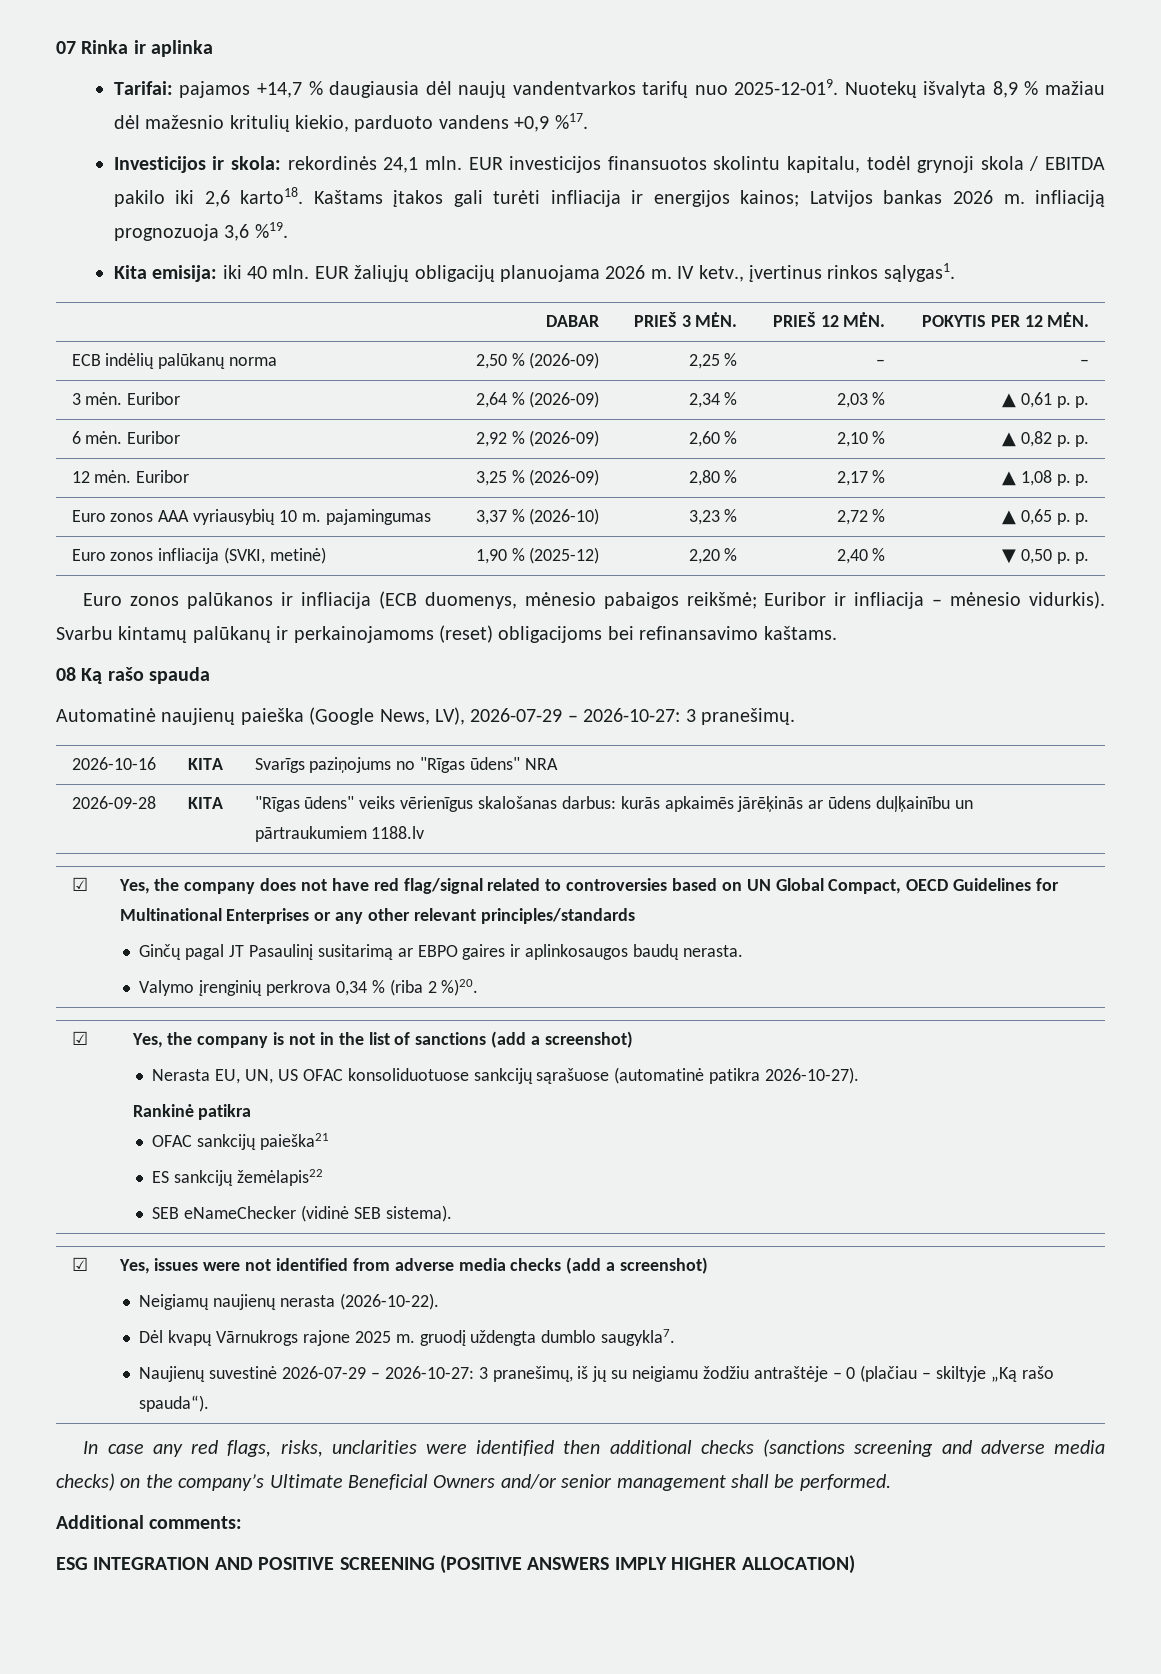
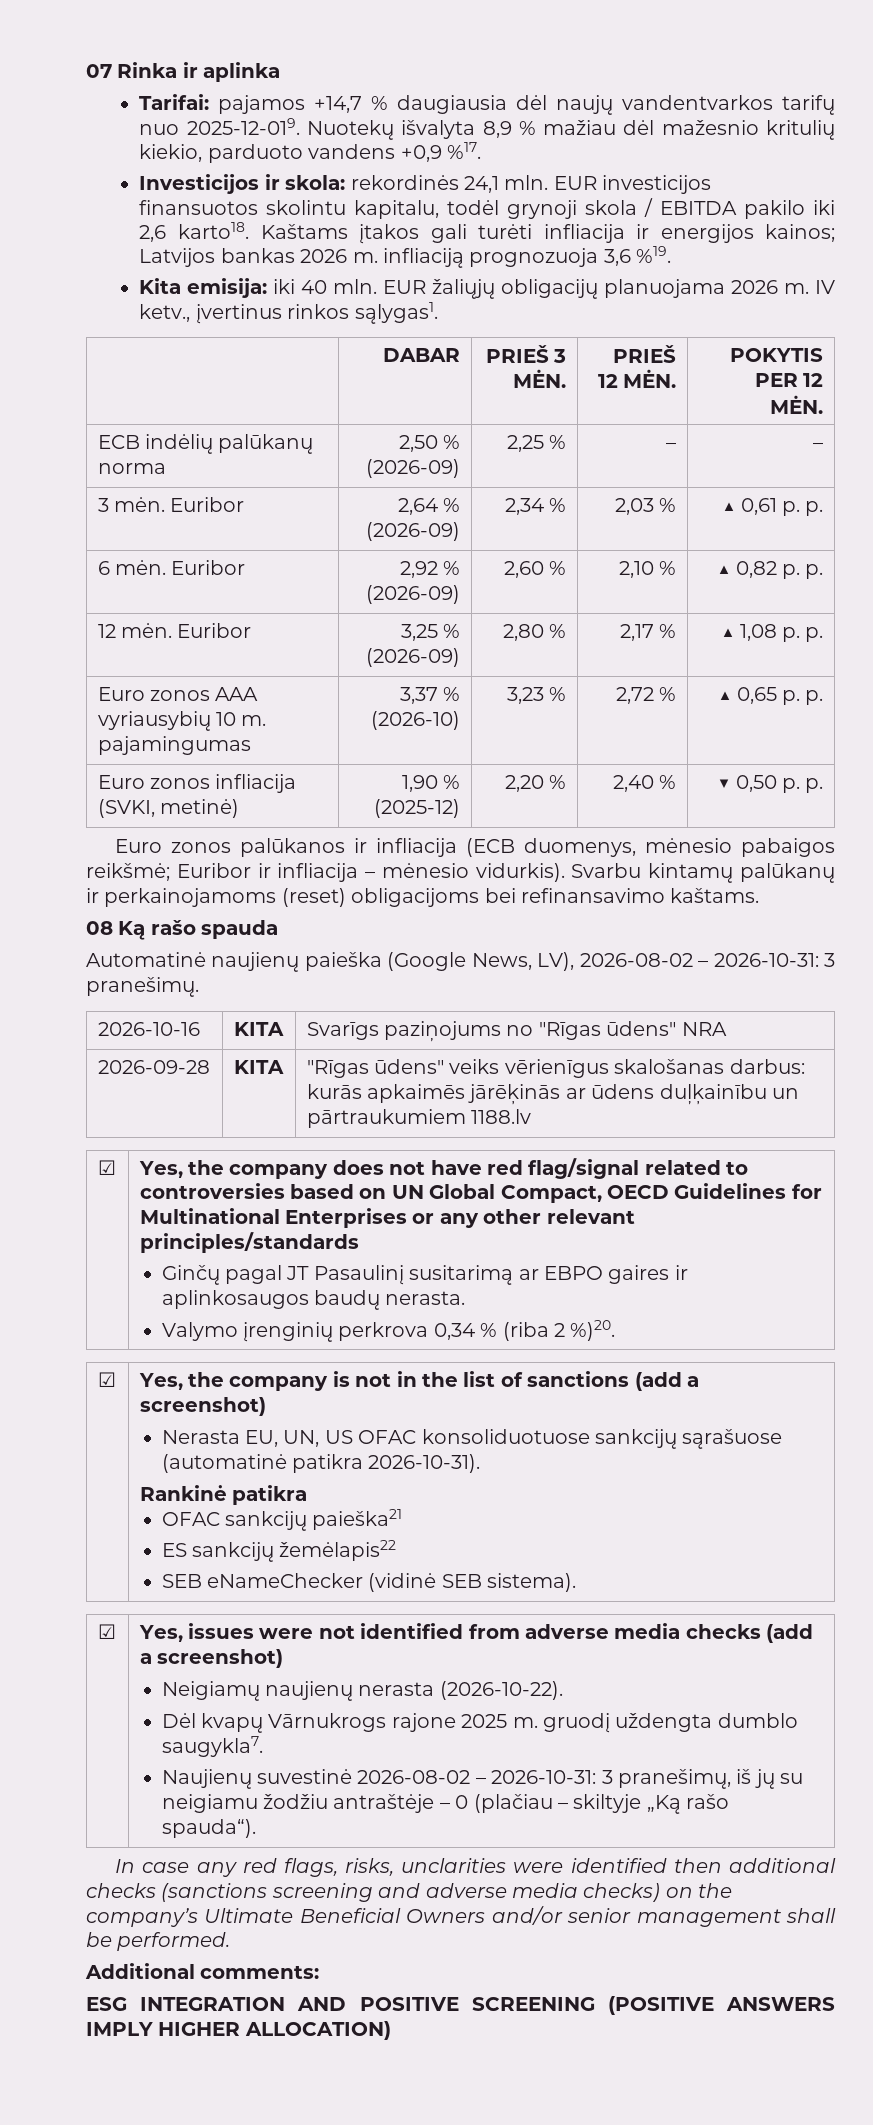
- Automatinė naujienų paieška (Google News, LV), 2026-07-29 – 2026-10-27: 3 pranešimų.
+ Automatinė naujienų paieška (Google News, LV), 2026-08-02 – 2026-10-31: 3 pranešimų.
  ☑ | Yes, the company is not in the list of sanctions (add a screenshot)
- Nerasta EU, UN, US OFAC konsoliduotuose sankcijų sąrašuose (automatinė patikra 2026-10-27).
+ Nerasta EU, UN, US OFAC konsoliduotuose sankcijų sąrašuose (automatinė patikra 2026-10-31).
- Naujienų suvestinė 2026-07-29 – 2026-10-27: 3 pranešimų, iš jų su neigiamu žodžiu antraštėje – 0 (plačiau – skiltyje „Ką rašo spauda“).
+ Naujienų suvestinė 2026-08-02 – 2026-10-31: 3 pranešimų, iš jų su neigiamu žodžiu antraštėje – 0 (plačiau – skiltyje „Ką rašo spauda“).

